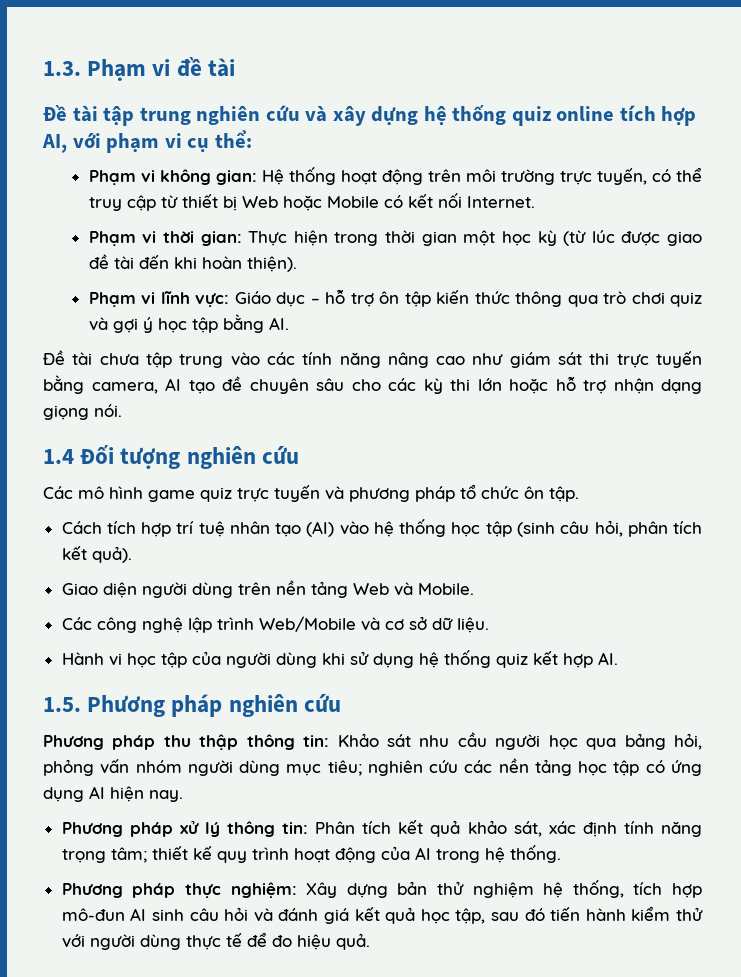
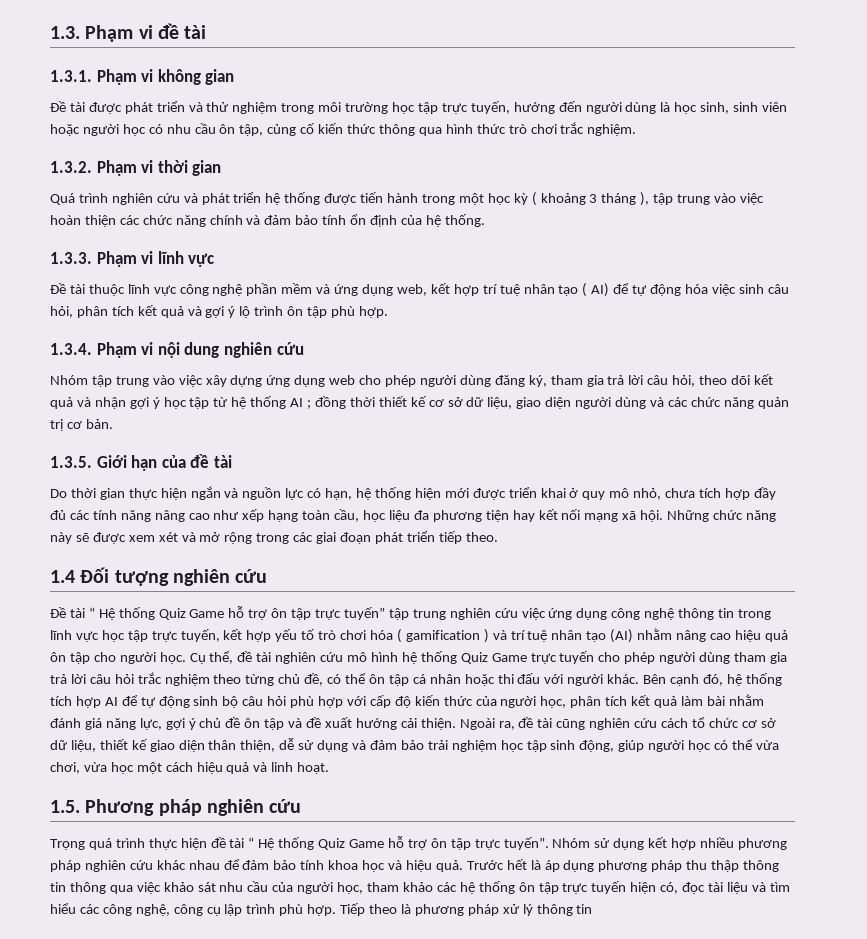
- Đề tài tập trung nghiên cứu và xây dựng hệ thống quiz online tích hợp AI, với phạm vi cụ thể:
- Phạm vi không gian: Hệ thống hoạt động trên môi trường trực tuyến, có thể truy cập từ thiết bị Web hoặc Mobile có kết nối Internet.
- Phạm vi thời gian: Thực hiện trong thời gian một học kỳ (từ lúc được giao đề tài đến khi hoàn thiện).
- Phạm vi lĩnh vực: Giáo dục – hỗ trợ ôn tập kiến thức thông qua trò chơi quiz và gợi ý học tập bằng AI.
- Đề tài chưa tập trung vào các tính năng nâng cao như giám sát thi trực tuyến bằng camera, AI tạo đề chuyên sâu cho các kỳ thi lớn hoặc hỗ trợ nhận dạng giọng nói.
+ 1.3.1. Phạm vi không gian
+ Đề tài được phát triển và thử nghiệm trong môi trường học tập trực tuyến, hướng đến người dùng là học sinh, sinh viên hoặc người học có nhu cầu ôn tập, củng cố kiến thức thông qua hình thức trò chơi trắc nghiệm.
+ 1.3.2. Phạm vi thời gian
+ Quá trình nghiên cứu và phát triển hệ thống được tiến hành trong một học kỳ ( khoảng 3 tháng ), tập trung vào việc hoàn thiện các chức năng chính và đảm bảo tính ổn định của hệ thống.
+ 1.3.3. Phạm vi lĩnh vực
+ Đề tài thuộc lĩnh vực công nghệ phần mềm và ứng dụng web, kết hợp trí tuệ nhân tạo ( AI) để tự động hóa việc sinh câu hỏi, phân tích kết quả và gợi ý lộ trình ôn tập phù hợp.
+ 1.3.4. Phạm vi nội dung nghiên cứu
+ Nhóm tập trung vào việc xây dựng ứng dụng web cho phép người dùng đăng ký, tham gia trả lời câu hỏi, theo dõi kết quả và nhận gợi ý học tập từ hệ thống AI ; đồng thời thiết kế cơ sở dữ liệu, giao diện người dùng và các chức năng quản trị cơ bản.
+ 1.3.5. Giới hạn của đề tài
+ Do thời gian thực hiện ngắn và nguồn lực có hạn, hệ thống hiện mới được triển khai ở quy mô nhỏ, chưa tích hợp đầy đủ các tính năng nâng cao như xếp hạng toàn cầu, học liệu đa phương tiện hay kết nối mạng xã hội. Những chức năng này sẽ được xem xét và mở rộng trong các giai đoạn phát triển tiếp theo.
- Các mô hình game quiz trực tuyến và phương pháp tổ chức ôn tập.
- Cách tích hợp trí tuệ nhân tạo (AI) vào hệ thống học tập (sinh câu hỏi, phân tích kết quả).
- Giao diện người dùng trên nền tảng Web và Mobile.
- Các công nghệ lập trình Web/Mobile và cơ sở dữ liệu.
- Hành vi học tập của người dùng khi sử dụng hệ thống quiz kết hợp AI.
+ Đề tài “ Hệ thống Quiz Game hỗ trợ ôn tập trực tuyến” tập trung nghiên cứu việc ứng dụng công nghệ thông tin trong lĩnh vực học tập trực tuyến, kết hợp yếu tố trò chơi hóa ( gamification ) và trí tuệ nhân tạo (AI) nhằm nâng cao hiệu quả ôn tập cho người học. Cụ thể, đề tài nghiên cứu mô hình hệ thống Quiz Game trực tuyến cho phép người dùng tham gia trả lời câu hỏi trắc nghiệm theo từng chủ đề, có thể ôn tập cá nhân hoặc thi đấu với người khác. Bên cạnh đó, hệ thống tích hợp AI để tự động sinh bộ câu hỏi phù hợp với cấp độ kiến thức của người học, phân tích kết quả làm bài nhằm đánh giá năng lực, gợi ý chủ đề ôn tập và đề xuất hướng cải thiện. Ngoài ra, đề tài cũng nghiên cứu cách tổ chức cơ sở dữ liệu, thiết kế giao diện thân thiện, dễ sử dụng và đảm bảo trải nghiệm học tập sinh động, giúp người học có thể vừa chơi, vừa học một cách hiệu quả và linh hoạt.
- Phương pháp thu thập thông tin: Khảo sát nhu cầu người học qua bảng hỏi, phỏng vấn nhóm người dùng mục tiêu; nghiên cứu các nền tảng học tập có ứng dụng AI hiện nay.
- Phương pháp xử lý thông tin: Phân tích kết quả khảo sát, xác định tính năng trọng tâm; thiết kế quy trình hoạt động của AI trong hệ thống.
- Phương pháp thực nghiệm: Xây dựng bản thử nghiệm hệ thống, tích hợp mô-đun AI sinh câu hỏi và đánh giá kết quả học tập, sau đó tiến hành kiểm thử với người dùng thực tế để đo hiệu quả.
+ Trọng quá trình thực hiện đề tài “ Hệ thống Quiz Game hỗ trợ ôn tập trực tuyến”. Nhóm sử dụng kết hợp nhiều phương pháp nghiên cứu khác nhau để đảm bảo tính khoa học và hiệu quả. Trước hết là áp dụng phương pháp thu thập thông tin thông qua việc khảo sát nhu cầu của người học, tham khảo các hệ thống ôn tập trực tuyến hiện có, đọc tài liệu và tìm hiểu các công nghệ, công cụ lập trình phù hợp. Tiếp theo là phương pháp xử lý thông tin

